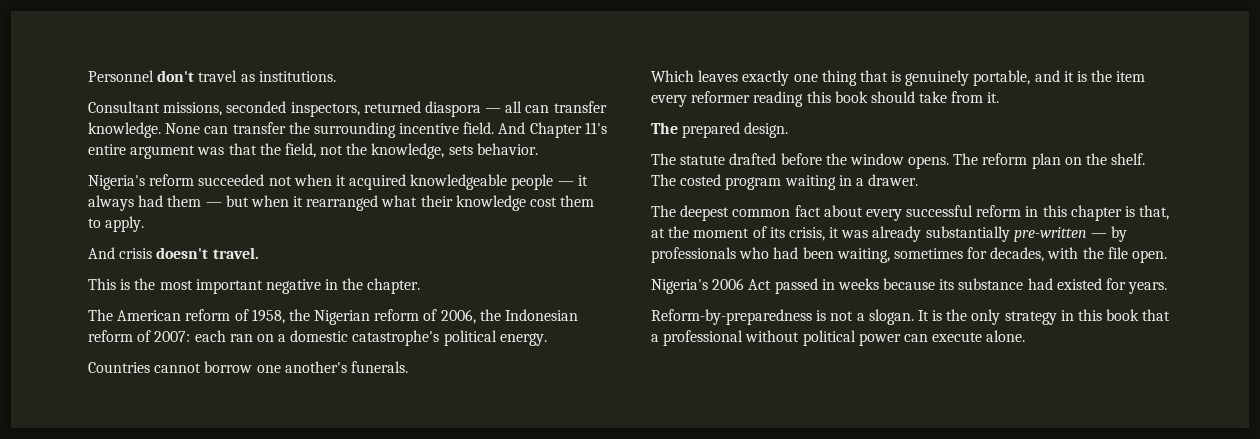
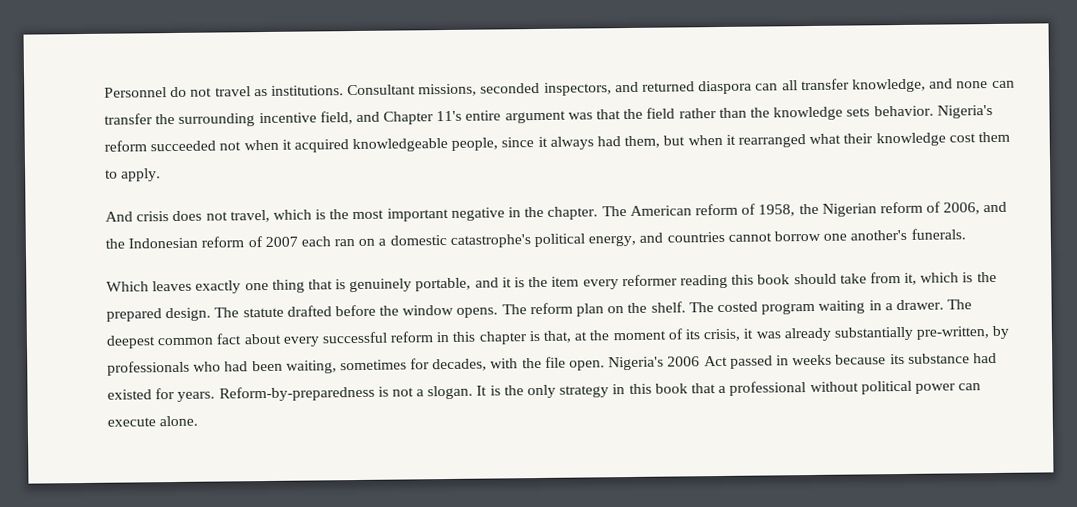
- Personnel don't travel as institutions.
- Consultant missions, seconded inspectors, returned diaspora — all can transfer knowledge. None can transfer the surrounding incentive field. And Chapter 11's entire argument was that the field, not the knowledge, sets behavior.
- Nigeria's reform succeeded not when it acquired knowledgeable people — it always had them — but when it rearranged what their knowledge cost them to apply.
+ Personnel do not travel as institutions. Consultant missions, seconded inspectors, and returned diaspora can all transfer knowledge, and none can transfer the surrounding incentive field, and Chapter 11's entire argument was that the field rather than the knowledge sets behavior. Nigeria's reform succeeded not when it acquired knowledgeable people, since it always had them, but when it rearranged what their knowledge cost them to apply.
- And crisis doesn't travel.
- This is the most important negative in the chapter.
- The American reform of 1958, the Nigerian reform of 2006, the Indonesian reform of 2007: each ran on a domestic catastrophe's political energy.
- Countries cannot borrow one another's funerals.
+ And crisis does not travel, which is the most important negative in the chapter. The American reform of 1958, the Nigerian reform of 2006, and the Indonesian reform of 2007 each ran on a domestic catastrophe's political energy, and countries cannot borrow one another's funerals.
- Which leaves exactly one thing that is genuinely portable, and it is the item every reformer reading this book should take from it.
- The prepared design.
- The statute drafted before the window opens.
+ Which leaves exactly one thing that is genuinely portable, and it is the item every reformer reading this book should take from it, which is the prepared design. The statute drafted before the window opens.
- The costed program waiting in a drawer.
- The deepest common fact about every successful reform in this chapter is that, at the moment of its crisis, it was already substantially pre-written — by professionals who had been waiting, sometimes for decades, with the file open.
- Nigeria's 2006 Act passed in weeks because its substance had existed for years.
- Reform-by-preparedness is not a slogan.
+ The costed program waiting in a drawer. The deepest common fact about every successful reform in this chapter is that, at the moment of its crisis, it was already substantially pre-written, by professionals who had been waiting, sometimes for decades, with the file open. Nigeria's 2006 Act passed in weeks because its substance had existed for years. Reform-by-preparedness is not a slogan.

